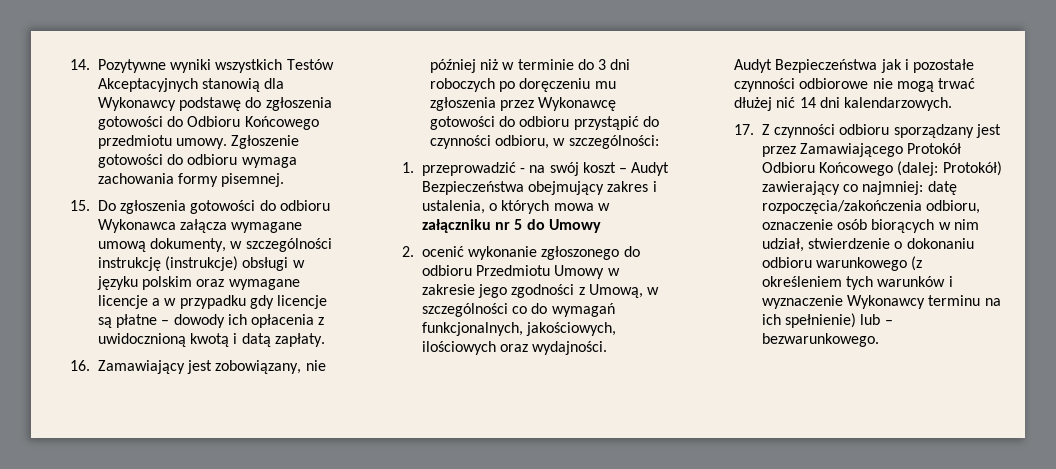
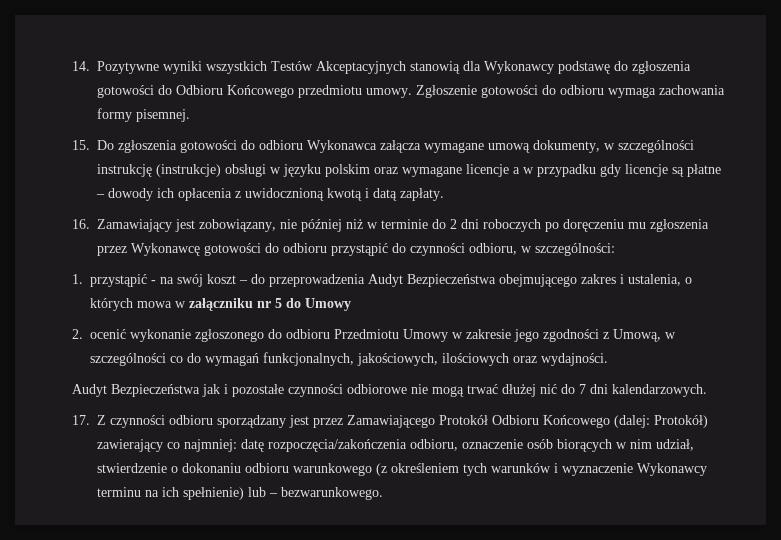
- 16. Zamawiający jest zobowiązany, nie później niż w terminie do 3 dni roboczych po doręczeniu mu zgłoszenia przez Wykonawcę gotowości do odbioru przystąpić do czynności odbioru, w szczególności:
+ 16. Zamawiający jest zobowiązany, nie później niż w terminie do 2 dni roboczych po doręczeniu mu zgłoszenia przez Wykonawcę gotowości do odbioru przystąpić do czynności odbioru, w szczególności:
- 1. przeprowadzić - na swój koszt – Audyt Bezpieczeństwa obejmujący zakres i ustalenia, o których mowa w załączniku nr 5 do Umowy
+ 1. przystąpić - na swój koszt – do przeprowadzenia Audyt Bezpieczeństwa obejmującego zakres i ustalenia, o których mowa w załączniku nr 5 do Umowy
- Audyt Bezpieczeństwa jak i pozostałe czynności odbiorowe nie mogą trwać dłużej nić 14 dni kalendarzowych.
+ Audyt Bezpieczeństwa jak i pozostałe czynności odbiorowe nie mogą trwać dłużej nić do 7 dni kalendarzowych.

